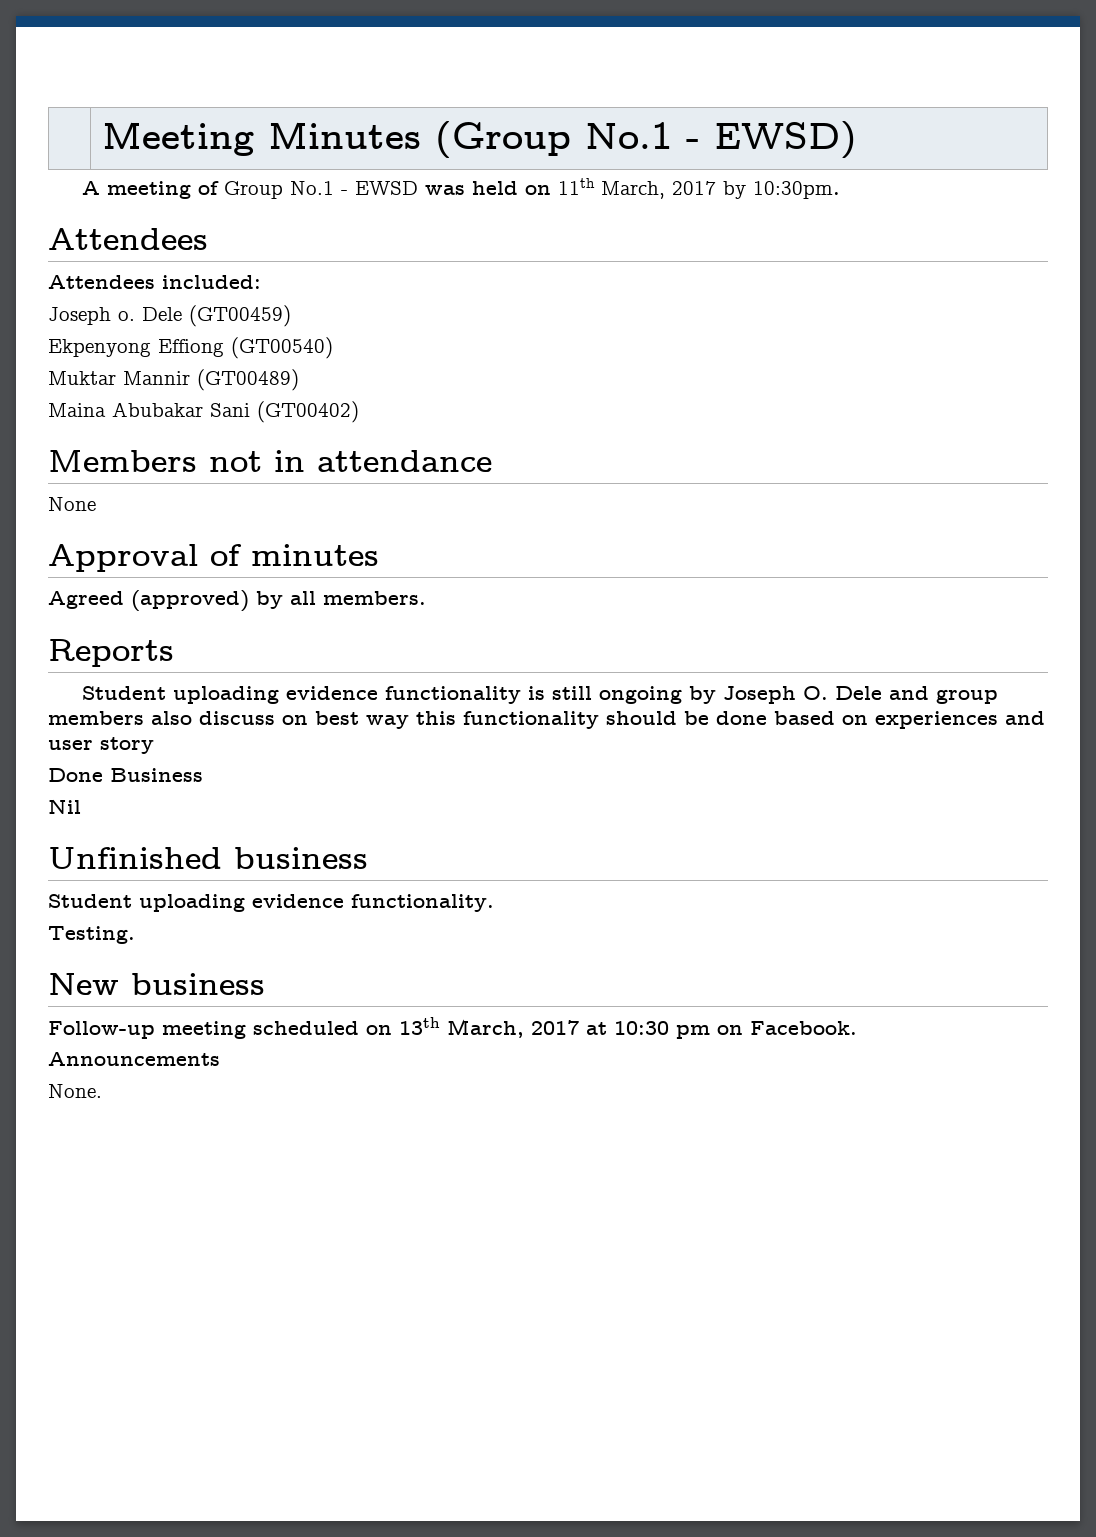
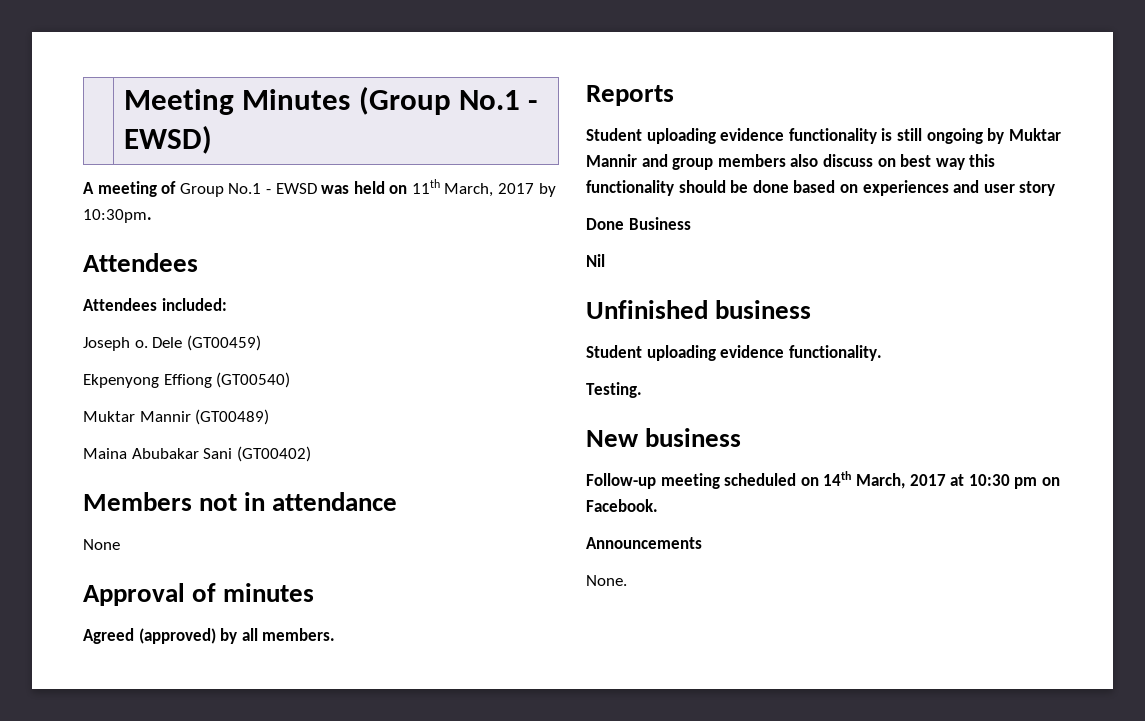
- Student uploading evidence functionality is still ongoing by Joseph O. Dele and group members also discuss on best way this functionality should be done based on experiences and user story
+ Student uploading evidence functionality is still ongoing by Muktar Mannir and group members also discuss on best way this functionality should be done based on experiences and user story
- Follow-up meeting scheduled on 13th March, 2017 at 10:30 pm on Facebook.
+ Follow-up meeting scheduled on 14th March, 2017 at 10:30 pm on Facebook.

